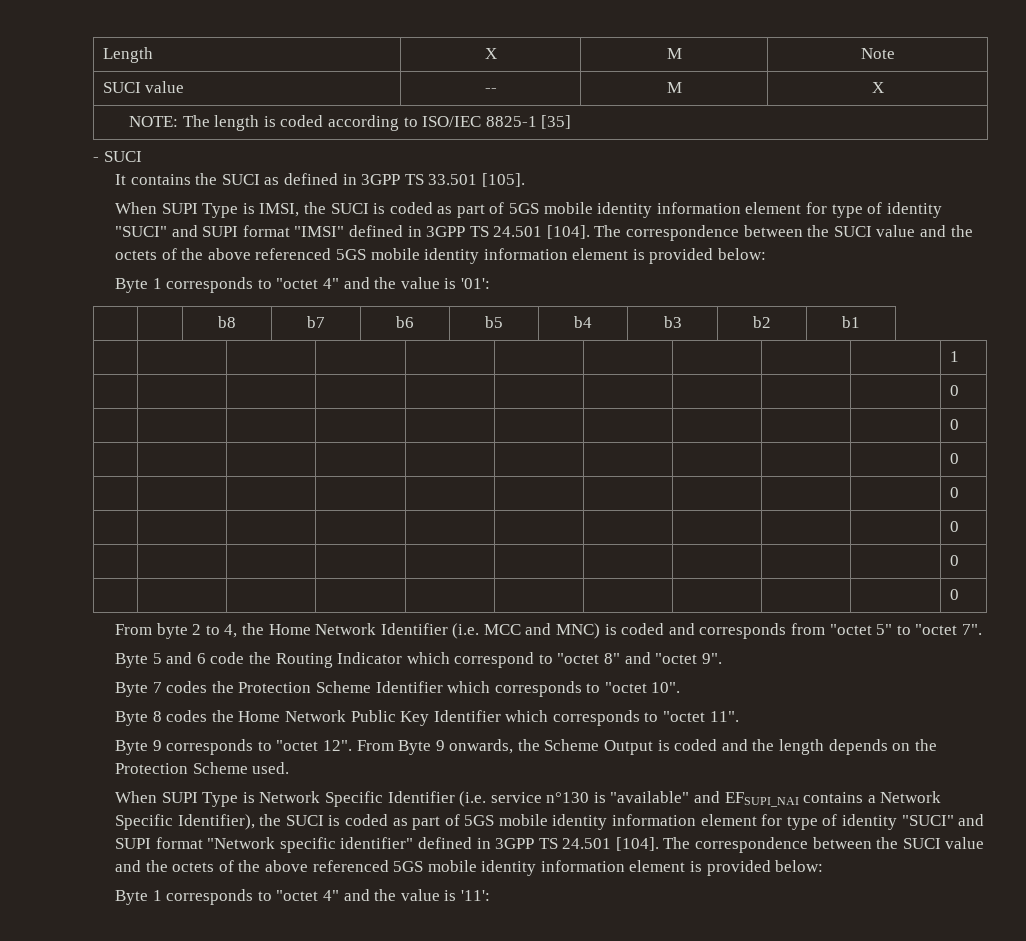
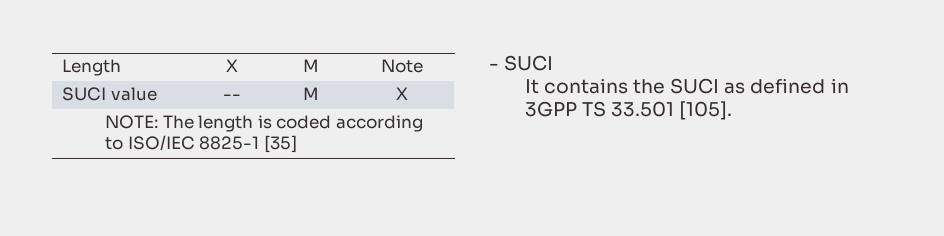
- When SUPI Type is IMSI, the SUCI is coded as part of 5GS mobile identity information element for type of identity "SUCI" and SUPI format "IMSI" defined in 3GPP TS 24.501 [104]. The correspondence between the SUCI value and the octets of the above referenced 5GS mobile identity information element is provided below:
- Byte 1 corresponds to "octet 4" and the value is '01':
- | | b8 | b7 | b6 | b5 | b4 | b3 | b2 | b1
- | | | | | | | | | | 1
- | | | | | | | | | | 0
- | | | | | | | | | | 0
- | | | | | | | | | | 0
- | | | | | | | | | | 0
- | | | | | | | | | | 0
- | | | | | | | | | | 0
- | | | | | | | | | | 0
- From byte 2 to 4, the Home Network Identifier (i.e. MCC and MNC) is coded and corresponds from "octet 5" to "octet 7".
- Byte 5 and 6 code the Routing Indicator which correspond to "octet 8" and "octet 9".
- Byte 7 codes the Protection Scheme Identifier which corresponds to "octet 10".
- Byte 8 codes the Home Network Public Key Identifier which corresponds to "octet 11".
- Byte 9 corresponds to "octet 12". From Byte 9 onwards, the Scheme Output is coded and the length depends on the Protection Scheme used.
- When SUPI Type is Network Specific Identifier (i.e. service n°130 is "available" and EFSUPI_NAI contains a Network Specific Identifier), the SUCI is coded as part of 5GS mobile identity information element for type of identity "SUCI" and SUPI format "Network specific identifier" defined in 3GPP TS 24.501 [104]. The correspondence between the SUCI value and the octets of the above referenced 5GS mobile identity information element is provided below:
- Byte 1 corresponds to "octet 4" and the value is '11':

